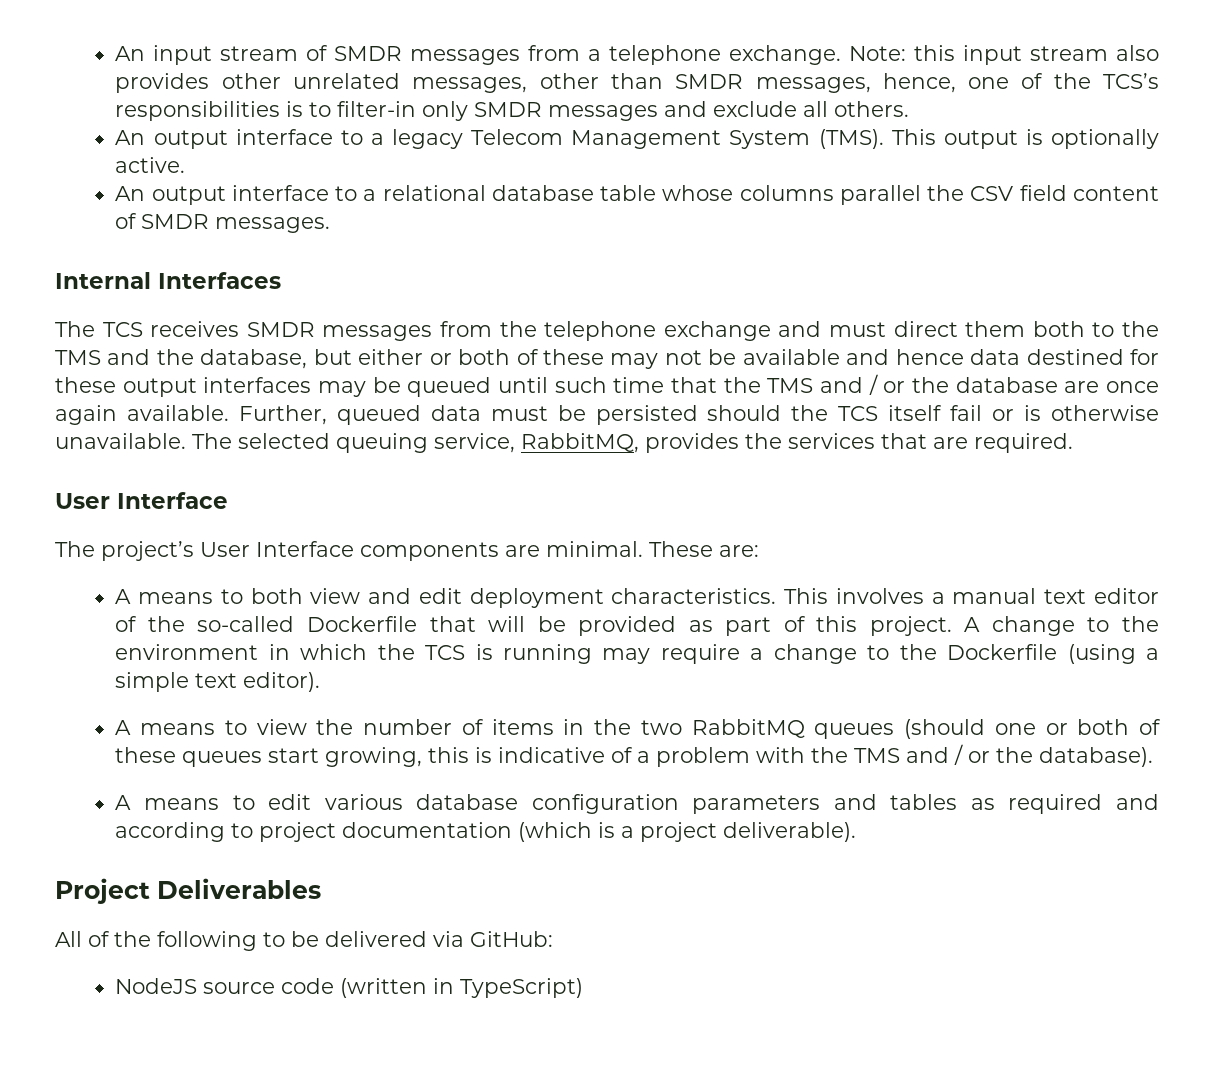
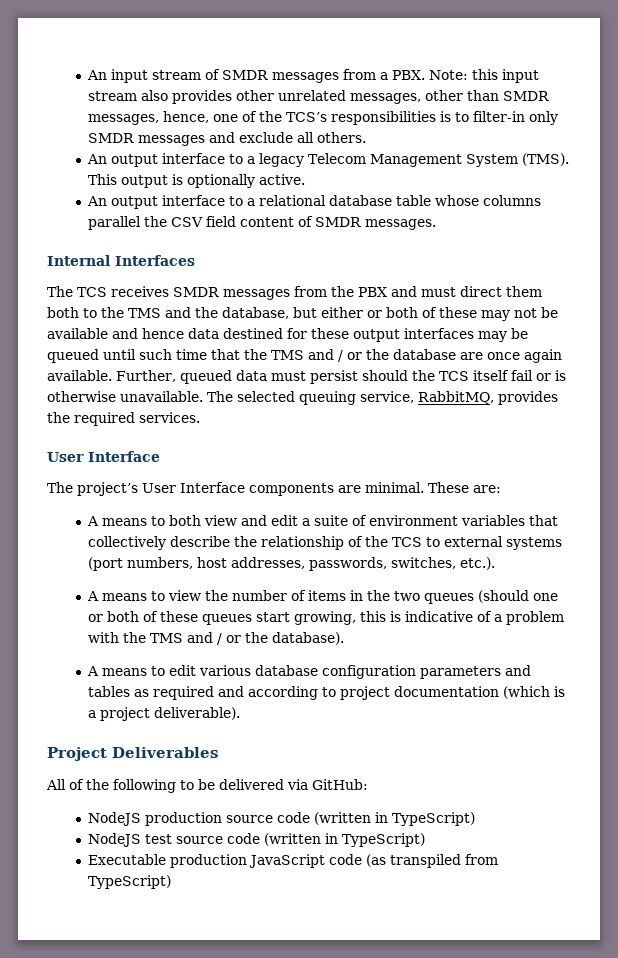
- An input stream of SMDR messages from a telephone exchange. Note: this input stream also provides other unrelated messages, other than SMDR messages, hence, one of the TCS’s responsibilities is to filter-in only SMDR messages and exclude all others.
+ An input stream of SMDR messages from a PBX. Note: this input stream also provides other unrelated messages, other than SMDR messages, hence, one of the TCS’s responsibilities is to filter-in only SMDR messages and exclude all others.
- The TCS receives SMDR messages from the telephone exchange and must direct them both to the TMS and the database, but either or both of these may not be available and hence data destined for these output interfaces may be queued until such time that the TMS and / or the database are once again available.
+ The TCS receives SMDR messages from the PBX and must direct them both to the TMS and the database, but either or both of these may not be available and hence data destined for these output interfaces may be queued until such time that the TMS and / or the database are once again available.
- Further, queued data must be persisted should the TCS itself fail or is otherwise unavailable.
+ Further, queued data must persist should the TCS itself fail or is otherwise unavailable.
- The selected queuing service, RabbitMQ, provides the services that are required.
+ The selected queuing service, RabbitMQ, provides the required services.
- A means to both view and edit deployment characteristics. This involves a manual text editor of the so-called Dockerfile that will be provided as part of this project. A change to the environment in which the TCS is running may require a change to the Dockerfile (using a simple text editor).
+ A means to both view and edit a suite of environment variables that collectively describe the relationship of the TCS to external systems (port numbers, host addresses, passwords, switches, etc.).
- A means to view the number of items in the two RabbitMQ queues (should one or both of these queues start growing, this is indicative of a problem with the TMS and / or the database).
+ A means to view the number of items in the two queues (should one or both of these queues start growing, this is indicative of a problem with the TMS and / or the database).
- NodeJS source code (written in TypeScript)
+ NodeJS production source code (written in TypeScript)
+ NodeJS test source code (written in TypeScript)
+ Executable production JavaScript code (as transpiled from TypeScript)

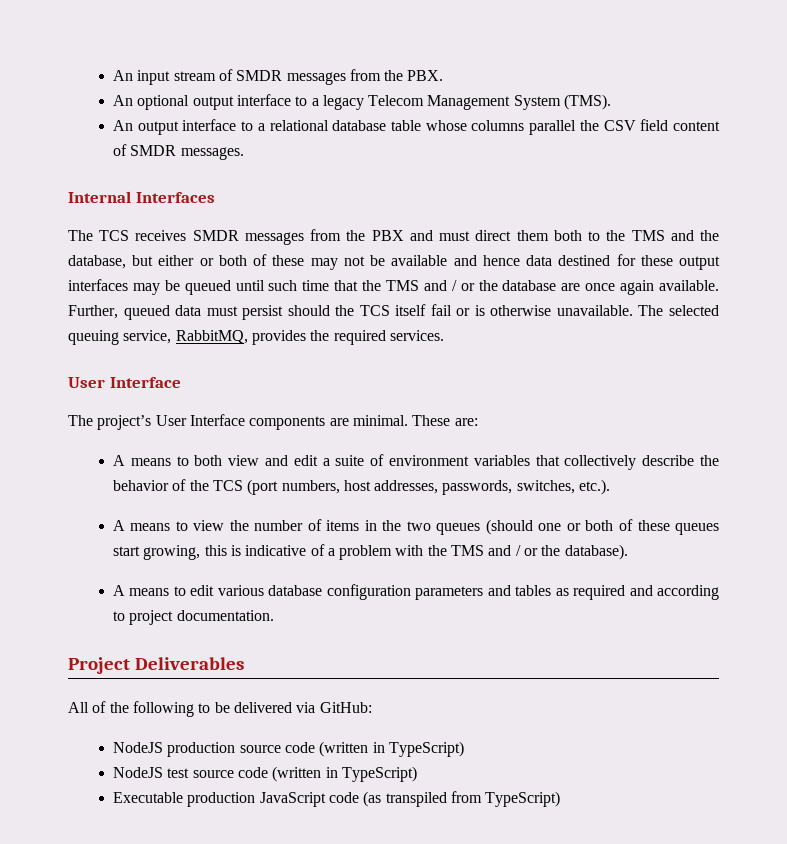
- An input stream of SMDR messages from a PBX. Note: this input stream also provides other unrelated messages, other than SMDR messages, hence, one of the TCS’s responsibilities is to filter-in only SMDR messages and exclude all others.
- An output interface to a legacy Telecom Management System (TMS). This output is optionally active.
+ An input stream of SMDR messages from the PBX.
+ An optional output interface to a legacy Telecom Management System (TMS).
- A means to both view and edit a suite of environment variables that collectively describe the relationship of the TCS to external systems (port numbers, host addresses, passwords, switches, etc.).
+ A means to both view and edit a suite of environment variables that collectively describe the behavior of the TCS (port numbers, host addresses, passwords, switches, etc.).
- A means to edit various database configuration parameters and tables as required and according to project documentation (which is a project deliverable).
+ A means to edit various database configuration parameters and tables as required and according to project documentation.

